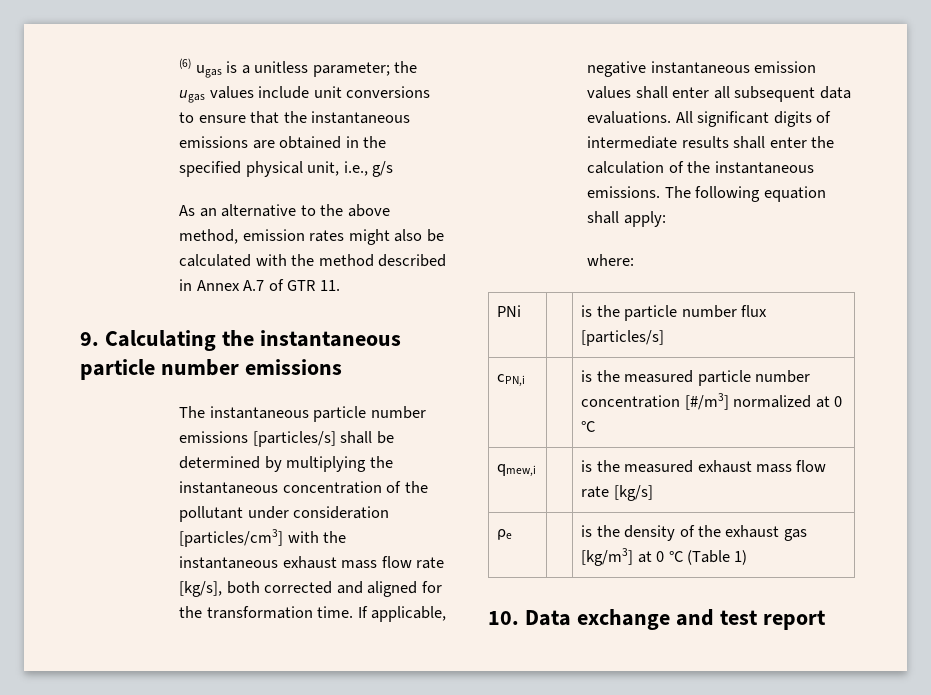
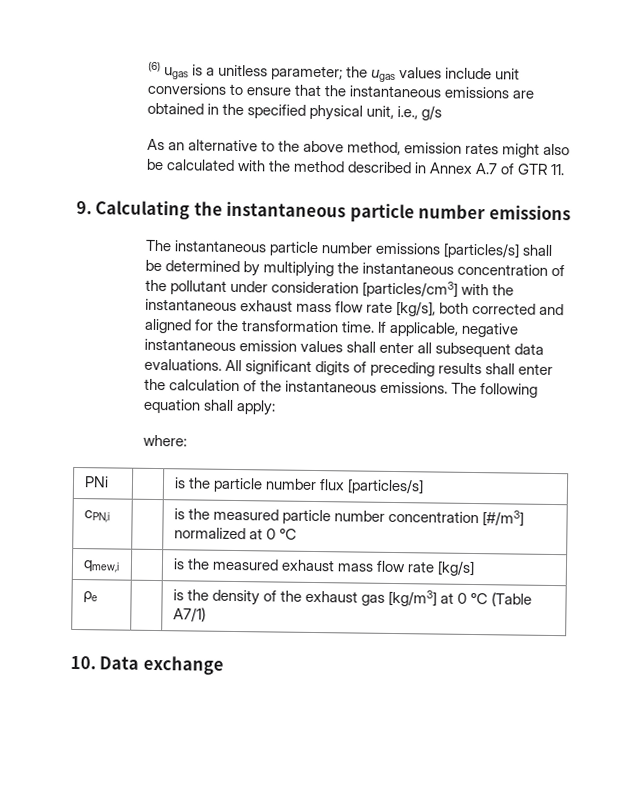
- All significant digits of intermediate results shall enter the calculation of the instantaneous emissions.
+ All significant digits of preceding results shall enter the calculation of the instantaneous emissions.
- ρe | | is the density of the exhaust gas [kg/m3] at 0 °C (Table 1)
+ ρe | | is the density of the exhaust gas [kg/m3] at 0 °C (Table A7/1)
- 10. Data exchange and test report
+ 10. Data exchange

